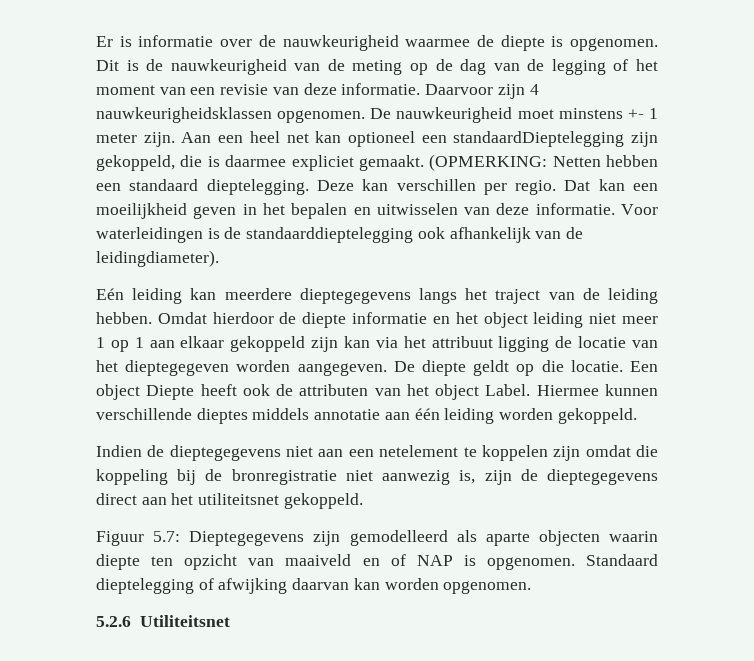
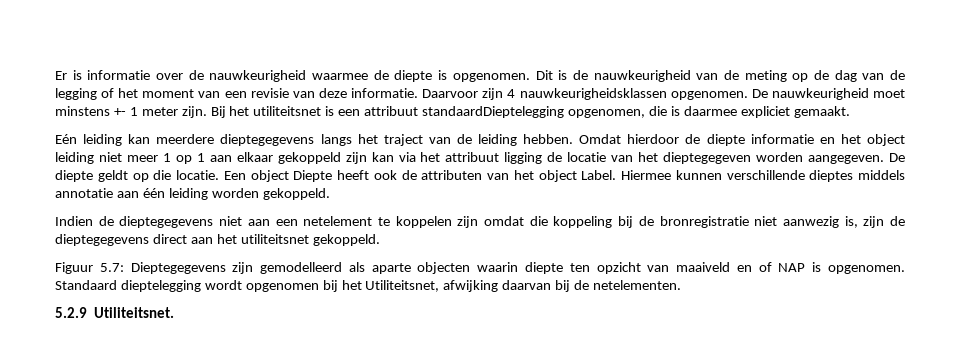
- Aan een heel net kan optioneel een standaardDieptelegging zijn gekoppeld, die is daarmee expliciet gemaakt. (OPMERKING: Netten hebben een standaard dieptelegging. Deze kan verschillen per regio. Dat kan een moeilijkheid geven in het bepalen en uitwisselen van deze informatie. Voor waterleidingen is de standaarddieptelegging ook afhankelijk van de leidingdiameter).
+ Bij het utiliteitsnet is een attribuut standaardDieptelegging opgenomen, die is daarmee expliciet gemaakt.
- Standaard dieptelegging of afwijking daarvan kan worden opgenomen.
- 5.2.6 Utiliteitsnet
+ Standaard dieptelegging wordt opgenomen bij het Utiliteitsnet, afwijking daarvan bij de netelementen.
+ 5.2.9 Utiliteitsnet.

